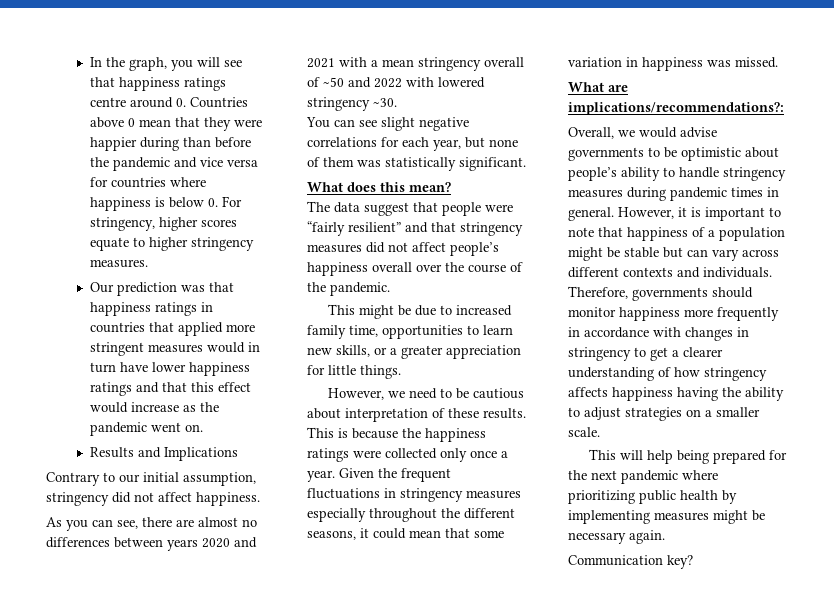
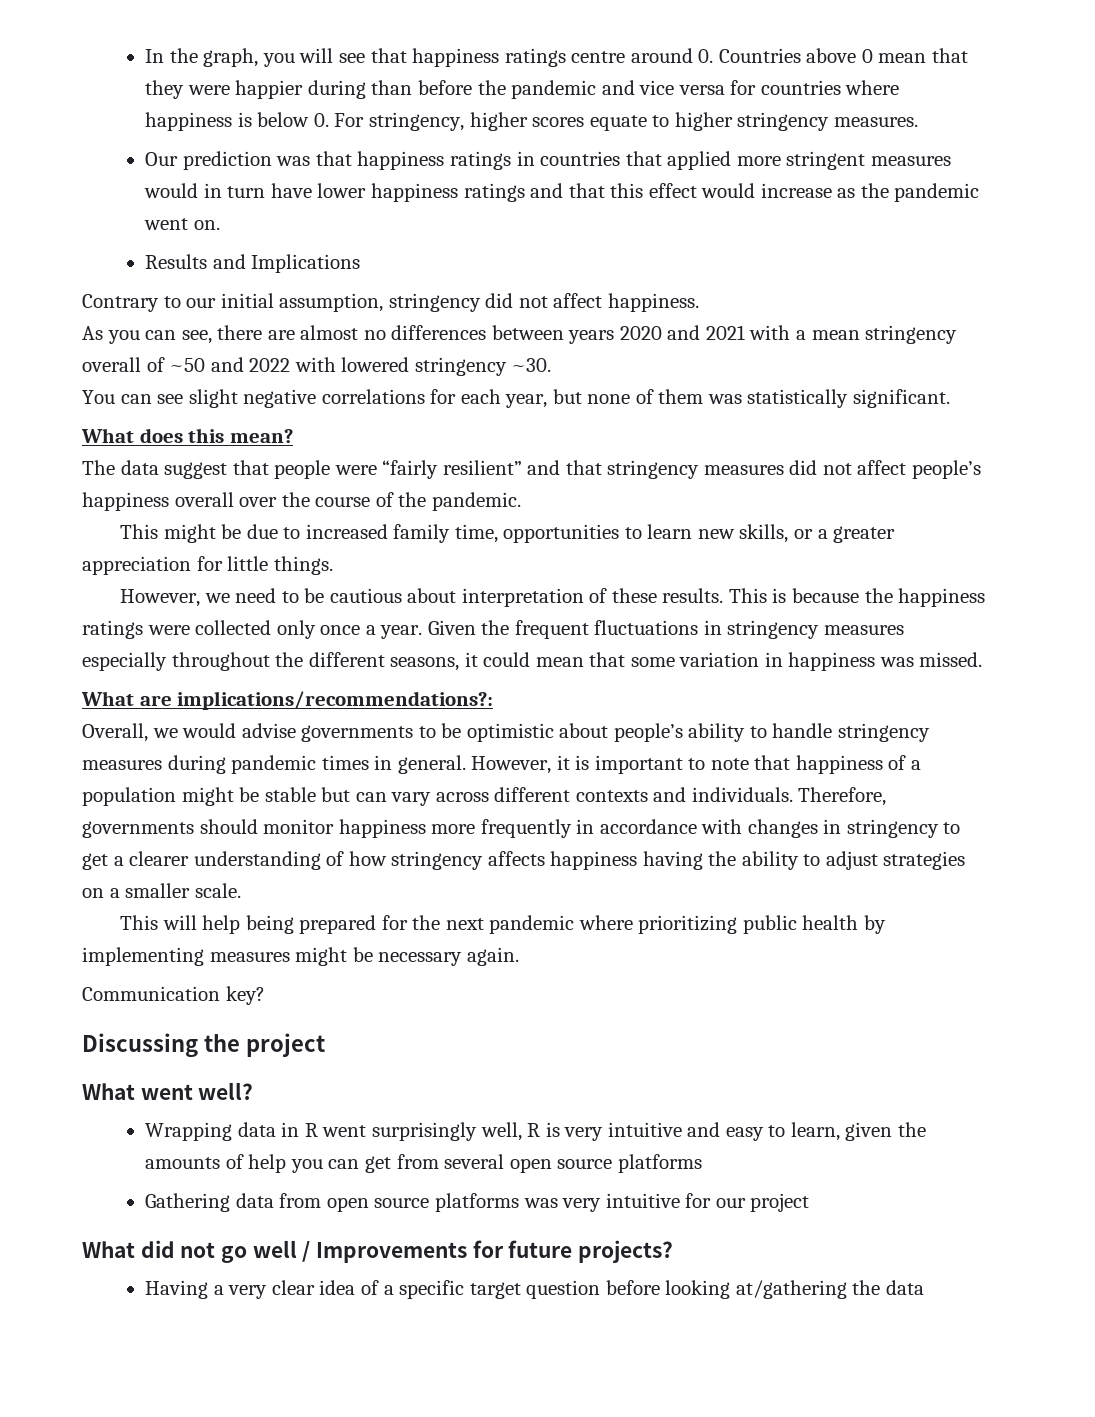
+ Discussing the project
+ What went well?
+ Wrapping data in R went surprisingly well, R is very intuitive and easy to learn, given the amounts of help you can get from several open source platforms
+ Gathering data from open source platforms was very intuitive for our project
+ What did not go well / Improvements for future projects?
+ Having a very clear idea of a specific target question before looking at/gathering the data

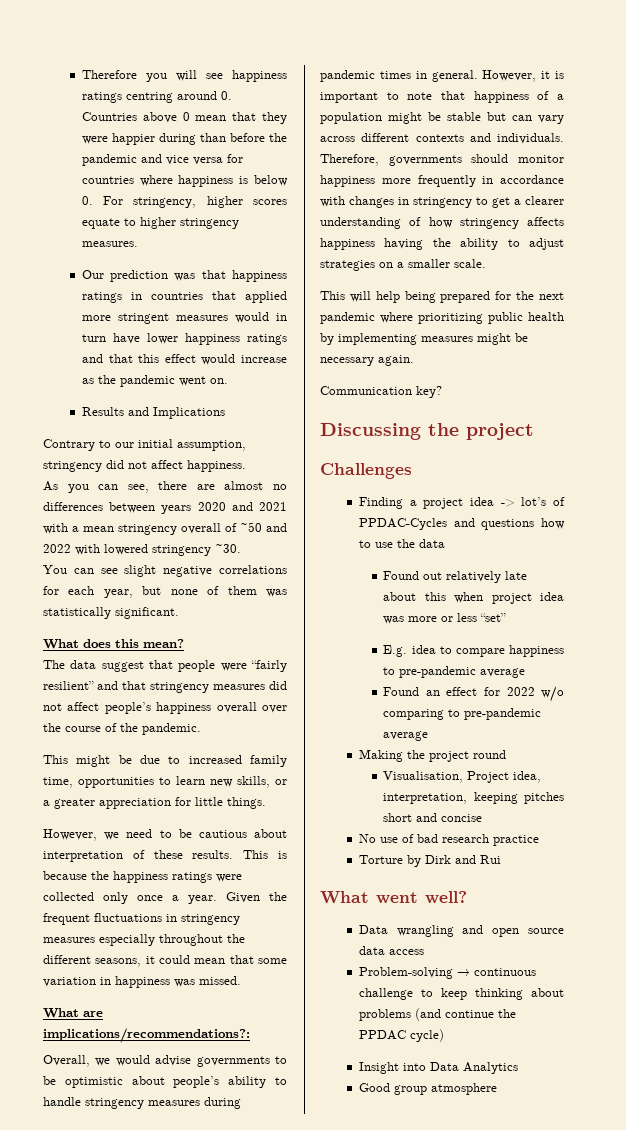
- In the graph, you will see that happiness ratings centre around 0. Countries above 0 mean that they were happier during than before the pandemic and vice versa for countries where happiness is below 0. For stringency, higher scores equate to higher stringency measures.
+ Therefore you will see happiness ratings centring around 0. Countries above 0 mean that they were happier during than before the pandemic and vice versa for countries where happiness is below 0. For stringency, higher scores equate to higher stringency measures.
+ Challenges
+ Finding a project idea -> lot’s of PPDAC-Cycles and questions how to use the data
+ Found out relatively late about this when project idea was more or less “set”
+ E.g. idea to compare happiness to pre-pandemic average
+ Found an effect for 2022 w/o comparing to pre-pandemic average
+ Making the project round
+ Visualisation, Project idea, interpretation, keeping pitches short and concise
+ No use of bad research practice
+ Torture by Dirk and Rui
  What went well?
- Wrapping data in R went surprisingly well, R is very intuitive and easy to learn, given the amounts of help you can get from several open source platforms
- Gathering data from open source platforms was very intuitive for our project
- What did not go well / Improvements for future projects?
- Having a very clear idea of a specific target question before looking at/gathering the data
+ Data wrangling and open source data access
+ Problem-solving → continuous challenge to keep thinking about problems (and continue the PPDAC cycle)
+ Insight into Data Analytics
+ Good group atmosphere

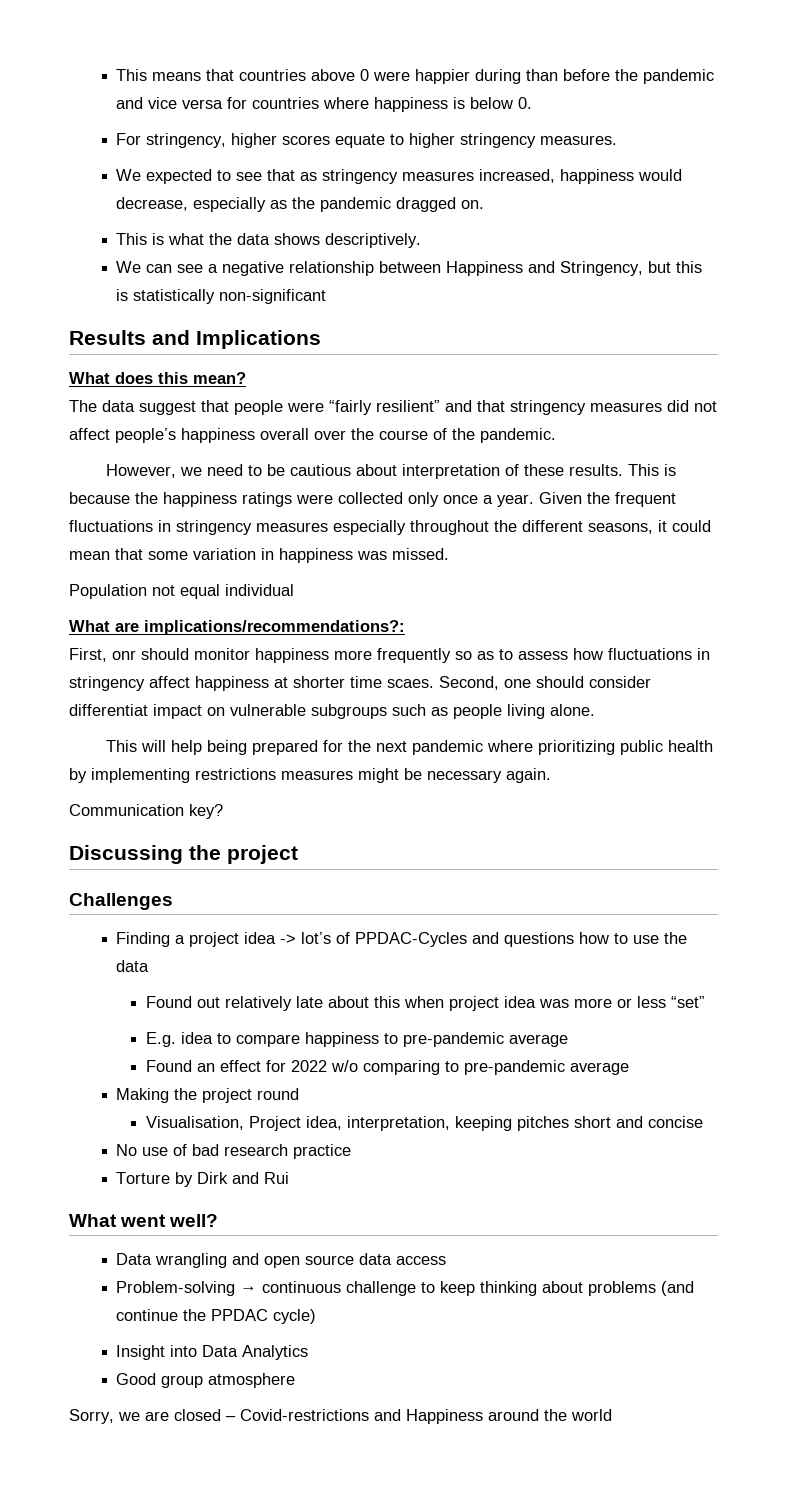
- Therefore you will see happiness ratings centring around 0. Countries above 0 mean that they were happier during than before the pandemic and vice versa for countries where happiness is below 0. For stringency, higher scores equate to higher stringency measures.
+ This means that countries above 0 were happier during than before the pandemic and vice versa for countries where happiness is below 0.
+ For stringency, higher scores equate to higher stringency measures.
- Our prediction was that happiness ratings in countries that applied more stringent measures would in turn have lower happiness ratings and that this effect would increase as the pandemic went on.
+ We expected to see that as stringency measures increased, happiness would decrease, especially as the pandemic dragged on.
+ This is what the data shows descriptively.
+ We can see a negative relationship between Happiness and Stringency, but this is statistically non-significant
  Results and Implications
- Contrary to our initial assumption, stringency did not affect happiness.
- As you can see, there are almost no differences between years 2020 and 2021 with a mean stringency overall of ~50 and 2022 with lowered stringency ~30.
- You can see slight negative correlations for each year, but none of them was statistically significant.
- This might be due to increased family time, opportunities to learn new skills, or a greater appreciation for little things.
+ Population not equal individual
- Overall, we would advise governments to be optimistic about people’s ability to handle stringency measures during pandemic times in general. However, it is important to note that happiness of a population might be stable but can vary across different contexts and individuals. Therefore, governments should monitor happiness more frequently in accordance with changes in stringency to get a clearer understanding of how stringency affects happiness having the ability to adjust strategies on a smaller scale.
+ First, onr should monitor happiness more frequently so as to assess how fluctuations in stringency affect happiness at shorter time scaes. Second, one should consider differentiat impact on vulnerable subgroups such as people living alone.
- This will help being prepared for the next pandemic where prioritizing public health by implementing measures might be necessary again.
+ This will help being prepared for the next pandemic where prioritizing public health by implementing restrictions measures might be necessary again.
+ Sorry, we are closed – Covid-restrictions and Happiness around the world

